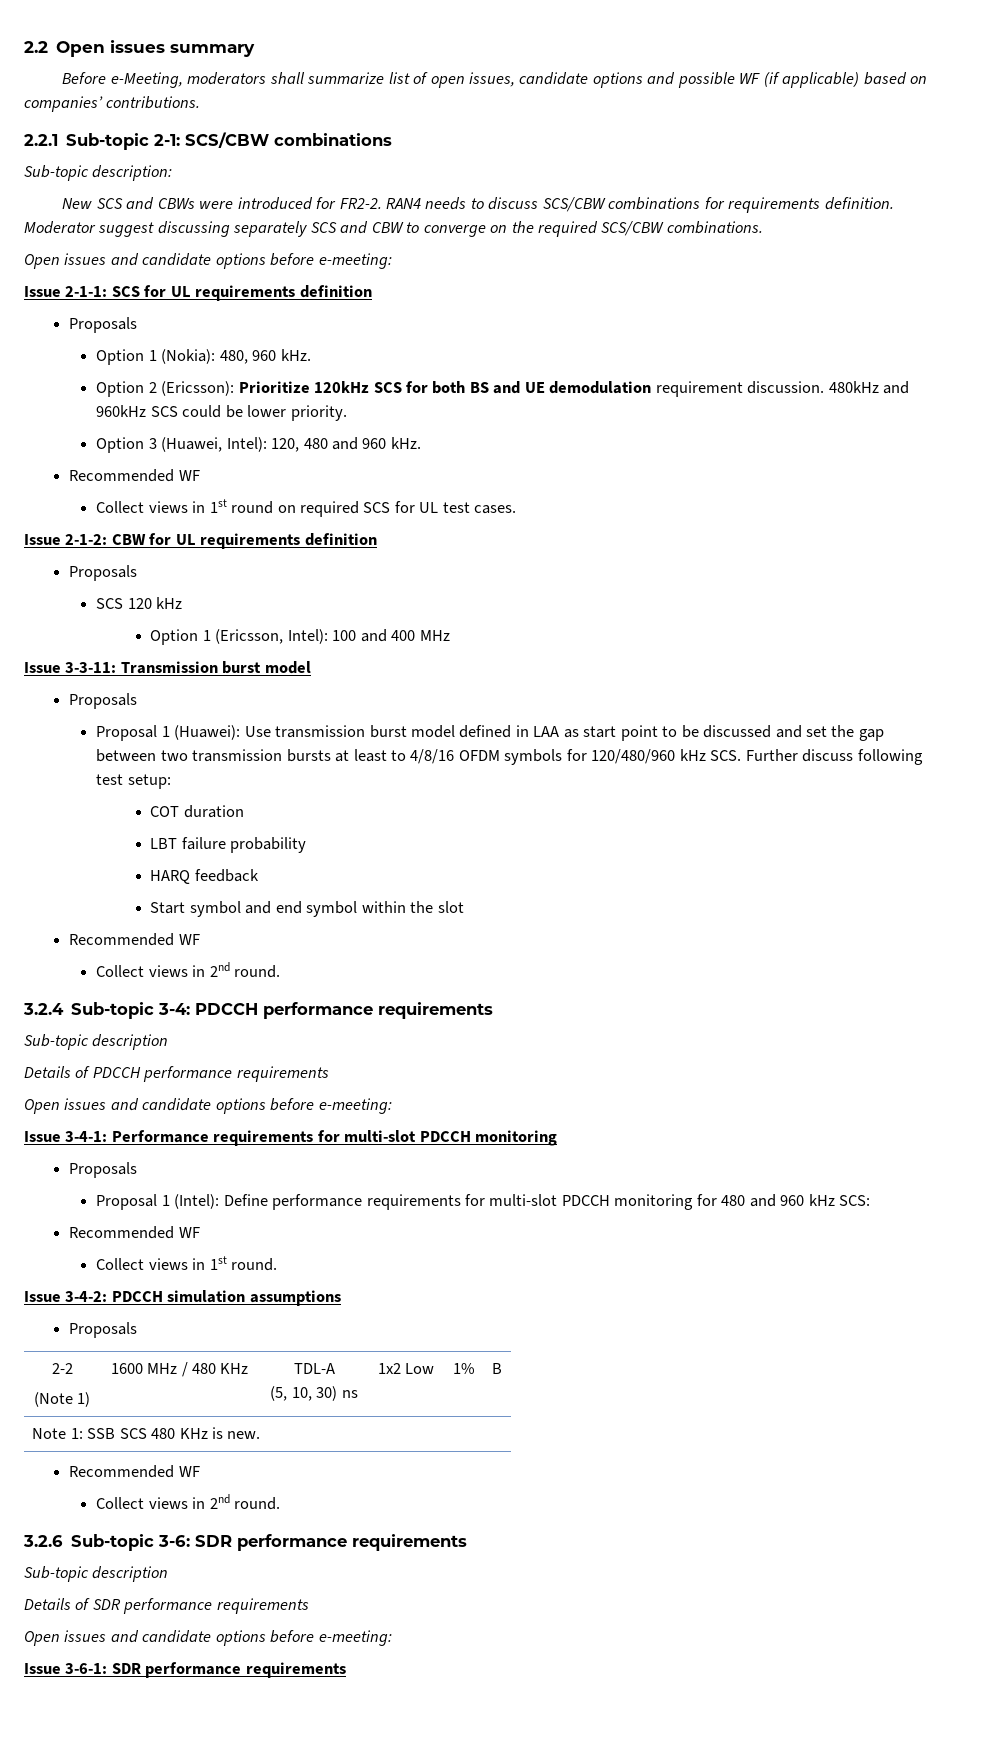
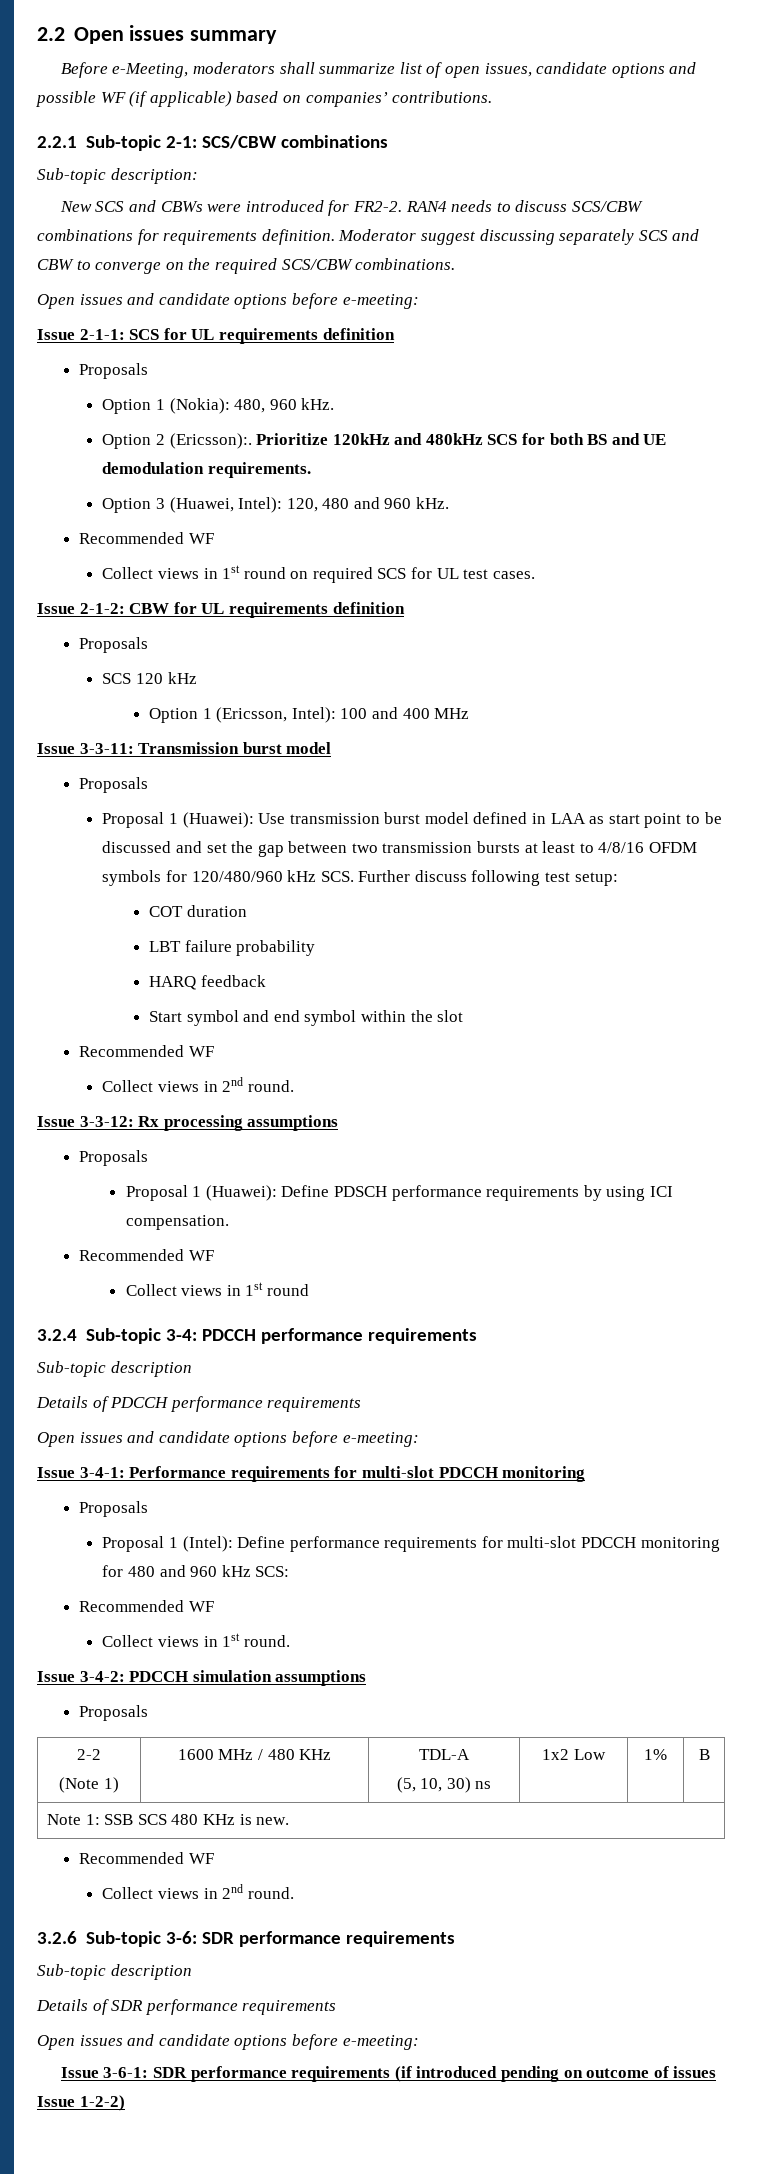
- Option 2 (Ericsson): Prioritize 120kHz SCS for both BS and UE demodulation requirement discussion. 480kHz and 960kHz SCS could be lower priority.
+ Option 2 (Ericsson):. Prioritize 120kHz and 480kHz SCS for both BS and UE demodulation requirements.
+ Issue 3-3-12: Rx processing assumptions
+ Proposals
+ Proposal 1 (Huawei): Define PDSCH performance requirements by using ICI compensation.
+ Recommended WF
+ Collect views in 1st round
- Issue 3-6-1: SDR performance requirements
+ Issue 3-6-1: SDR performance requirements (if introduced pending on outcome of issues Issue 1-2-2)

